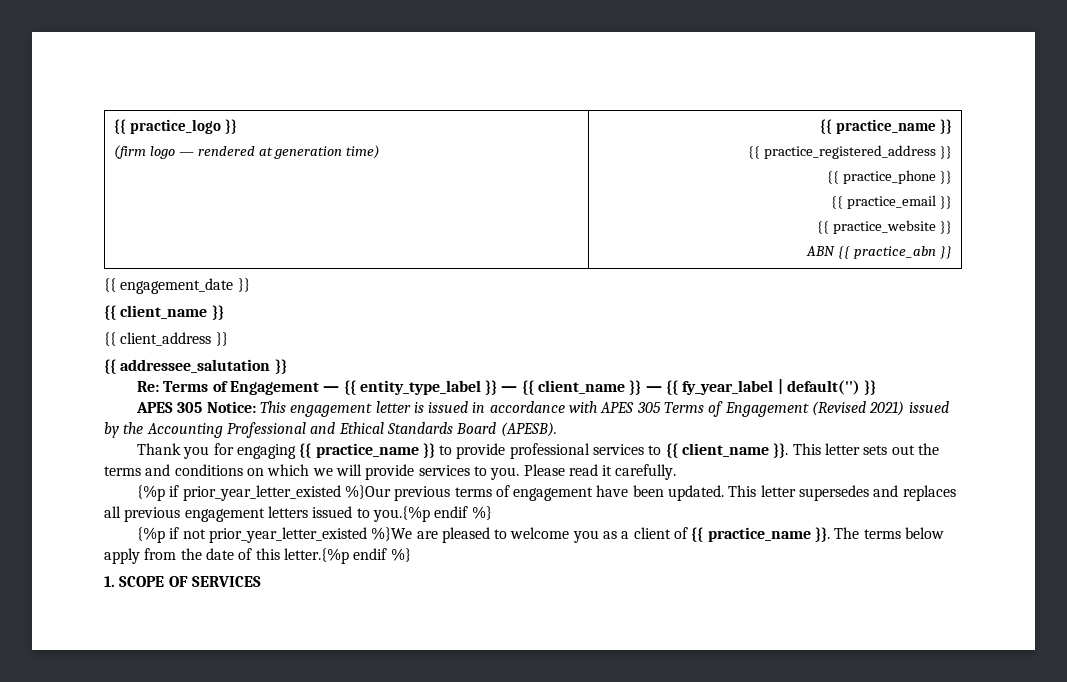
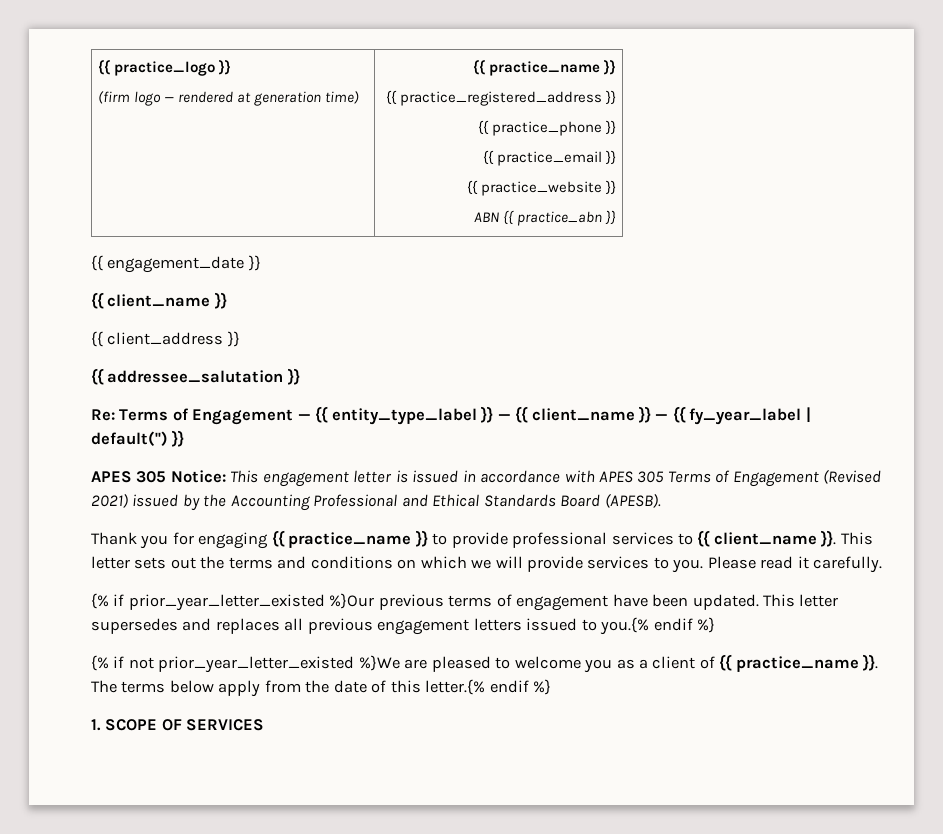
- {%p if prior_year_letter_existed %}Our previous terms of engagement have been updated.
+ {% if prior_year_letter_existed %}Our previous terms of engagement have been updated.
- This letter supersedes and replaces all previous engagement letters issued to you.{%p endif %}
- {%p if not prior_year_letter_existed %}We are pleased to welcome you as a client of {{ practice_name }}.
+ This letter supersedes and replaces all previous engagement letters issued to you.{% endif %}
+ {% if not prior_year_letter_existed %}We are pleased to welcome you as a client of {{ practice_name }}.
- The terms below apply from the date of this letter.{%p endif %}
+ The terms below apply from the date of this letter.{% endif %}

